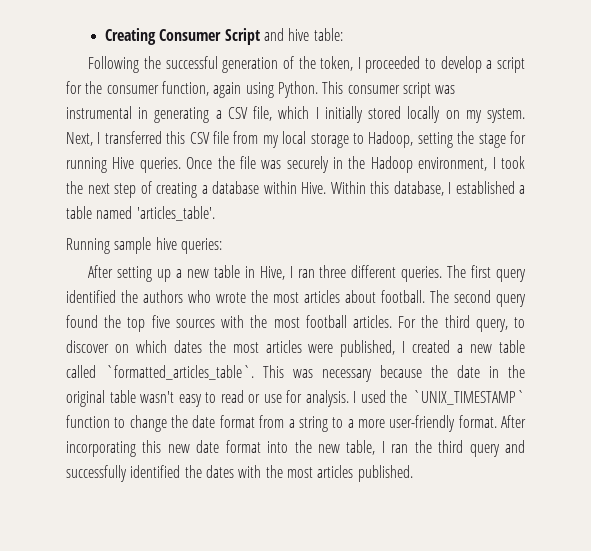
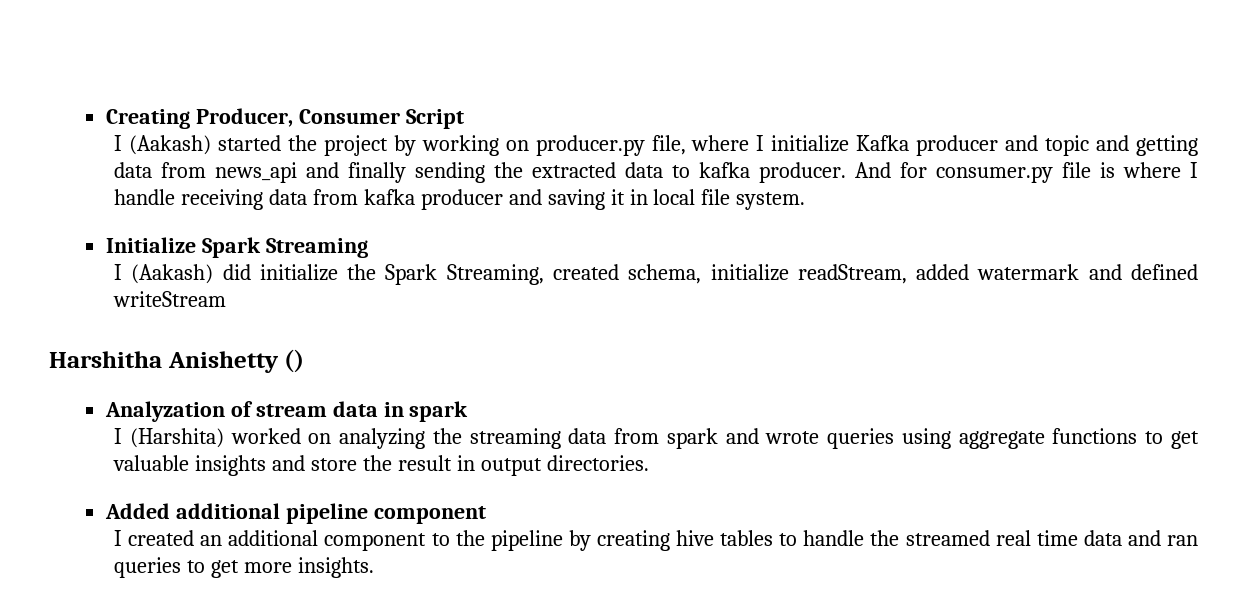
- Creating Consumer Script and hive table:
- Following the successful generation of the token, I proceeded to develop a script for the consumer function, again using Python. This consumer script was instrumental in generating a CSV file, which I initially stored locally on my system. Next, I transferred this CSV file from my local storage to Hadoop, setting the stage for running Hive queries. Once the file was securely in the Hadoop environment, I took the next step of creating a database within Hive. Within this database, I established a table named 'articles_table'.
- Running sample hive queries:
- After setting up a new table in Hive, I ran three different queries. The first query identified the authors who wrote the most articles about football. The second query found the top five sources with the most football articles. For the third query, to discover on which dates the most articles were published, I created a new table called `formatted_articles_table`. This was necessary because the date in the original table wasn't easy to read or use for analysis. I used the `UNIX_TIMESTAMP` function to change the date format from a string to a more user-friendly format. After incorporating this new date format into the new table, I ran the third query and successfully identified the dates with the most articles published.
+ Creating Producer, Consumer Script
+ I (Aakash) started the project by working on producer.py file, where I initialize Kafka producer and topic and getting data from news_api and finally sending the extracted data to kafka producer. And for consumer.py file is where I handle receiving data from kafka producer and saving it in local file system.
+ Initialize Spark Streaming
+ I (Aakash) did initialize the Spark Streaming, created schema, initialize readStream, added watermark and defined writeStream
+ Harshitha Anishetty ()
+ Analyzation of stream data in spark
+ I (Harshita) worked on analyzing the streaming data from spark and wrote queries using aggregate functions to get valuable insights and store the result in output directories.
+ Added additional pipeline component
+ I created an additional component to the pipeline by creating hive tables to handle the streamed real time data and ran queries to get more insights.

